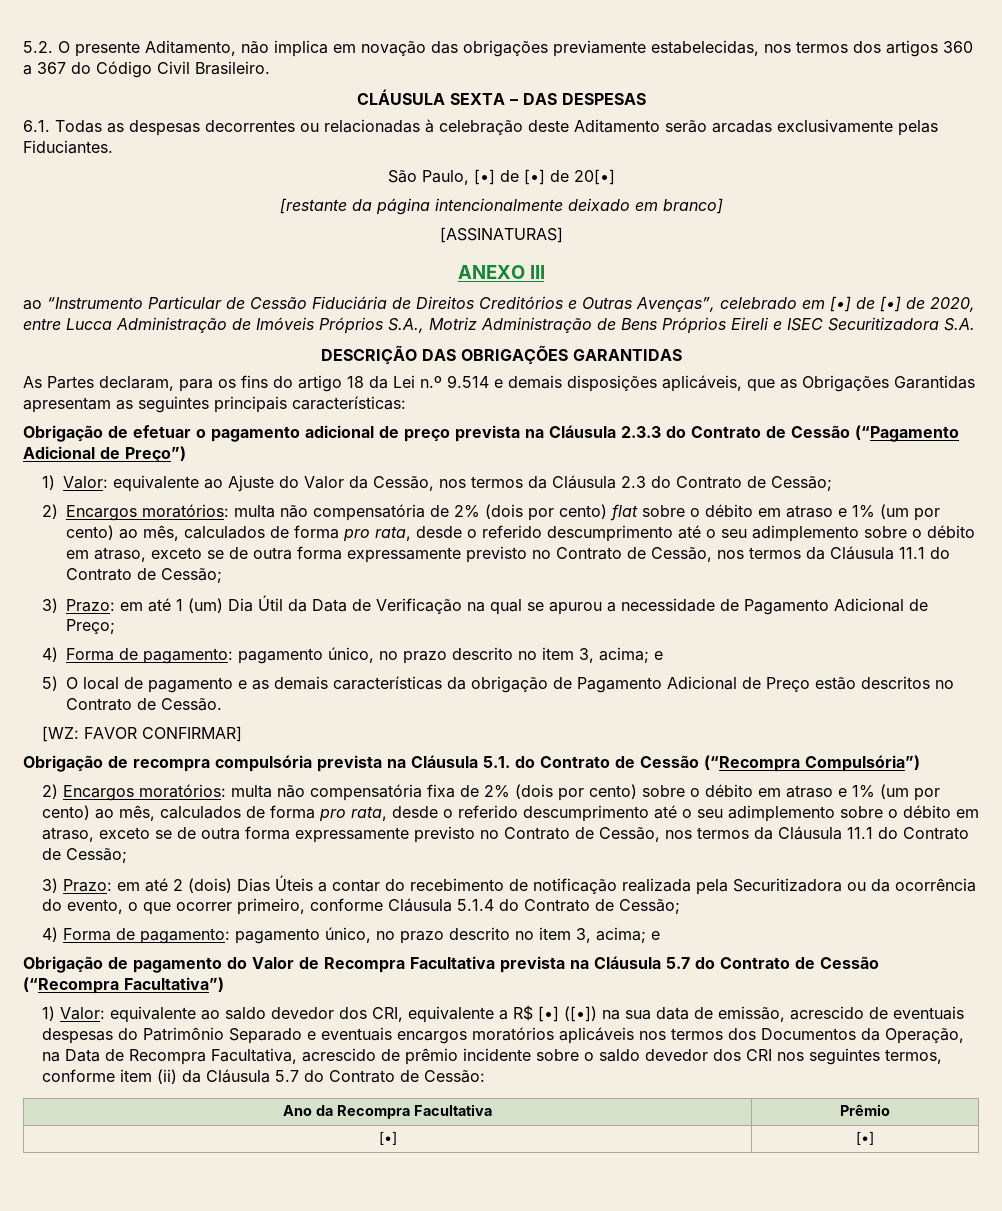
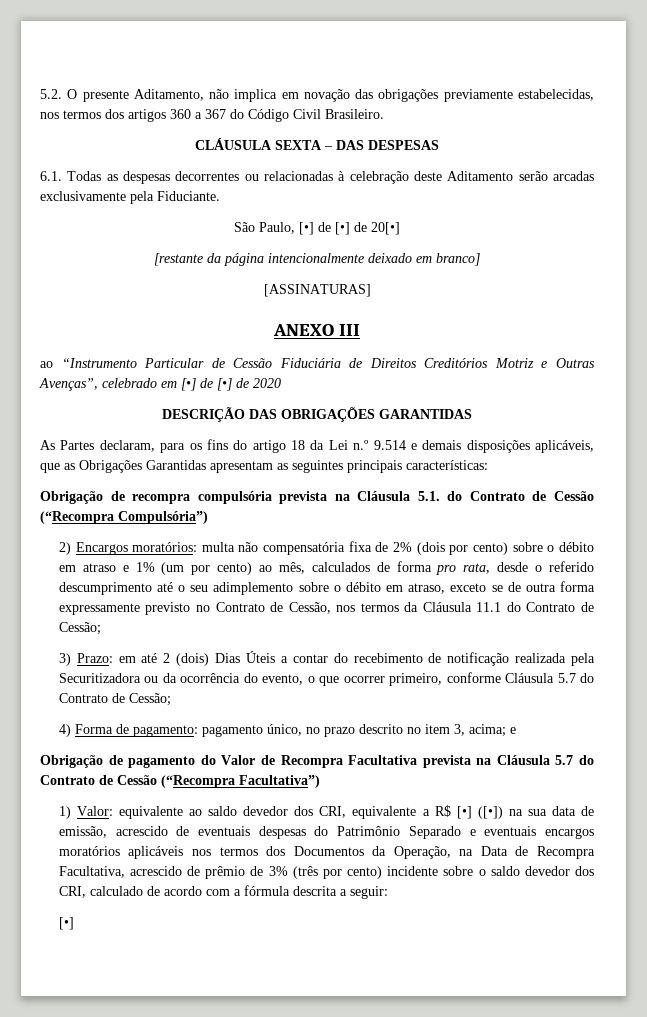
- 6.1. Todas as despesas decorrentes ou relacionadas à celebração deste Aditamento serão arcadas exclusivamente pelas Fiduciantes.
+ 6.1. Todas as despesas decorrentes ou relacionadas à celebração deste Aditamento serão arcadas exclusivamente pela Fiduciante.
- ao “Instrumento Particular de Cessão Fiduciária de Direitos Creditórios e Outras Avenças”, celebrado em [•] de [•] de 2020, entre Lucca Administração de Imóveis Próprios S.A., Motriz Administração de Bens Próprios Eireli e ISEC Securitizadora S.A.
+ ao “Instrumento Particular de Cessão Fiduciária de Direitos Creditórios Motriz e Outras Avenças”, celebrado em [•] de [•] de 2020
- Obrigação de efetuar o pagamento adicional de preço prevista na Cláusula 2.3.3 do Contrato de Cessão (“Pagamento Adicional de Preço”)
- 1) Valor: equivalente ao Ajuste do Valor da Cessão, nos termos da Cláusula 2.3 do Contrato de Cessão;
- 2) Encargos moratórios: multa não compensatória de 2% (dois por cento) flat sobre o débito em atraso e 1% (um por cento) ao mês, calculados de forma pro rata, desde o referido descumprimento até o seu adimplemento sobre o débito em atraso, exceto se de outra forma expressamente previsto no Contrato de Cessão, nos termos da Cláusula 11.1 do Contrato de Cessão;
- 3) Prazo: em até 1 (um) Dia Útil da Data de Verificação na qual se apurou a necessidade de Pagamento Adicional de Preço;
- 4) Forma de pagamento: pagamento único, no prazo descrito no item 3, acima; e
- 5) O local de pagamento e as demais características da obrigação de Pagamento Adicional de Preço estão descritos no Contrato de Cessão.
- [WZ: FAVOR CONFIRMAR]
- 3) Prazo: em até 2 (dois) Dias Úteis a contar do recebimento de notificação realizada pela Securitizadora ou da ocorrência do evento, o que ocorrer primeiro, conforme Cláusula 5.1.4 do Contrato de Cessão;
+ 3) Prazo: em até 2 (dois) Dias Úteis a contar do recebimento de notificação realizada pela Securitizadora ou da ocorrência do evento, o que ocorrer primeiro, conforme Cláusula 5.7 do Contrato de Cessão;
- 1) Valor: equivalente ao saldo devedor dos CRI, equivalente a R$ [•] ([•]) na sua data de emissão, acrescido de eventuais despesas do Patrimônio Separado e eventuais encargos moratórios aplicáveis nos termos dos Documentos da Operação, na Data de Recompra Facultativa, acrescido de prêmio incidente sobre o saldo devedor dos CRI nos seguintes termos, conforme item (ii) da Cláusula 5.7 do Contrato de Cessão:
- Ano da Recompra Facultativa | Prêmio
- [•] | [•]
+ 1) Valor: equivalente ao saldo devedor dos CRI, equivalente a R$ [•] ([•]) na sua data de emissão, acrescido de eventuais despesas do Patrimônio Separado e eventuais encargos moratórios aplicáveis nos termos dos Documentos da Operação, na Data de Recompra Facultativa, acrescido de prêmio de 3% (três por cento) incidente sobre o saldo devedor dos CRI, calculado de acordo com a fórmula descrita a seguir:
+ [•]

